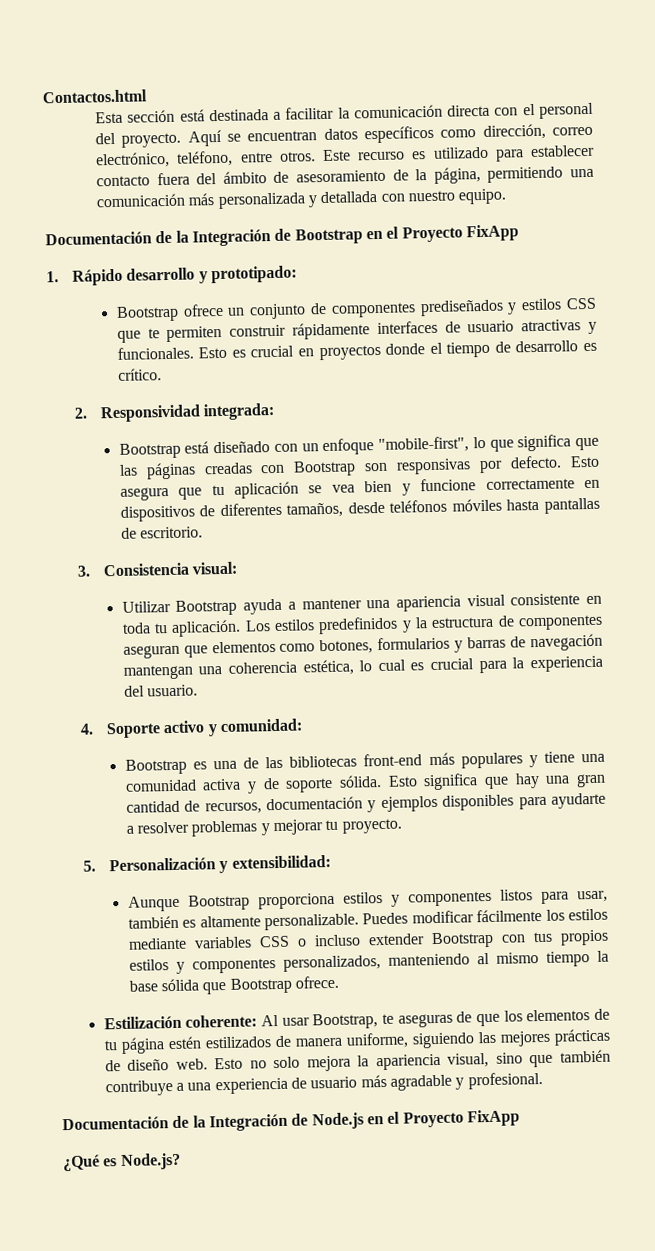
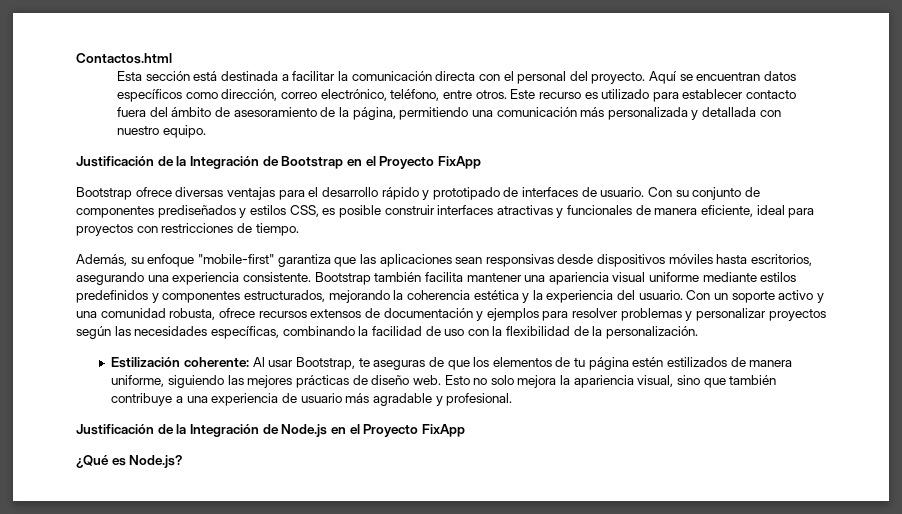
- Documentación de la Integración de Bootstrap en el Proyecto FixApp
+ Justificación de la Integración de Bootstrap en el Proyecto FixApp
- 1. Rápido desarrollo y prototipado:
- Bootstrap ofrece un conjunto de componentes prediseñados y estilos CSS que te permiten construir rápidamente interfaces de usuario atractivas y funcionales. Esto es crucial en proyectos donde el tiempo de desarrollo es crítico.
- 2. Responsividad integrada:
- Bootstrap está diseñado con un enfoque "mobile-first", lo que significa que las páginas creadas con Bootstrap son responsivas por defecto. Esto asegura que tu aplicación se vea bien y funcione correctamente en dispositivos de diferentes tamaños, desde teléfonos móviles hasta pantallas de escritorio.
- 3. Consistencia visual:
- Utilizar Bootstrap ayuda a mantener una apariencia visual consistente en toda tu aplicación. Los estilos predefinidos y la estructura de componentes aseguran que elementos como botones, formularios y barras de navegación mantengan una coherencia estética, lo cual es crucial para la experiencia del usuario.
- 4. Soporte activo y comunidad:
- Bootstrap es una de las bibliotecas front-end más populares y tiene una comunidad activa y de soporte sólida. Esto significa que hay una gran cantidad de recursos, documentación y ejemplos disponibles para ayudarte a resolver problemas y mejorar tu proyecto.
- 5. Personalización y extensibilidad:
- Aunque Bootstrap proporciona estilos y componentes listos para usar, también es altamente personalizable. Puedes modificar fácilmente los estilos mediante variables CSS o incluso extender Bootstrap con tus propios estilos y componentes personalizados, manteniendo al mismo tiempo la base sólida que Bootstrap ofrece.
+ Bootstrap ofrece diversas ventajas para el desarrollo rápido y prototipado de interfaces de usuario. Con su conjunto de componentes prediseñados y estilos CSS, es posible construir interfaces atractivas y funcionales de manera eficiente, ideal para proyectos con restricciones de tiempo.
+ Además, su enfoque "mobile-first" garantiza que las aplicaciones sean responsivas desde dispositivos móviles hasta escritorios, asegurando una experiencia consistente. Bootstrap también facilita mantener una apariencia visual uniforme mediante estilos predefinidos y componentes estructurados, mejorando la coherencia estética y la experiencia del usuario. Con un soporte activo y una comunidad robusta, ofrece recursos extensos de documentación y ejemplos para resolver problemas y personalizar proyectos según las necesidades específicas, combinando la facilidad de uso con la flexibilidad de la personalización.
- Documentación de la Integración de Node.js en el Proyecto FixApp
+ Justificación de la Integración de Node.js en el Proyecto FixApp

